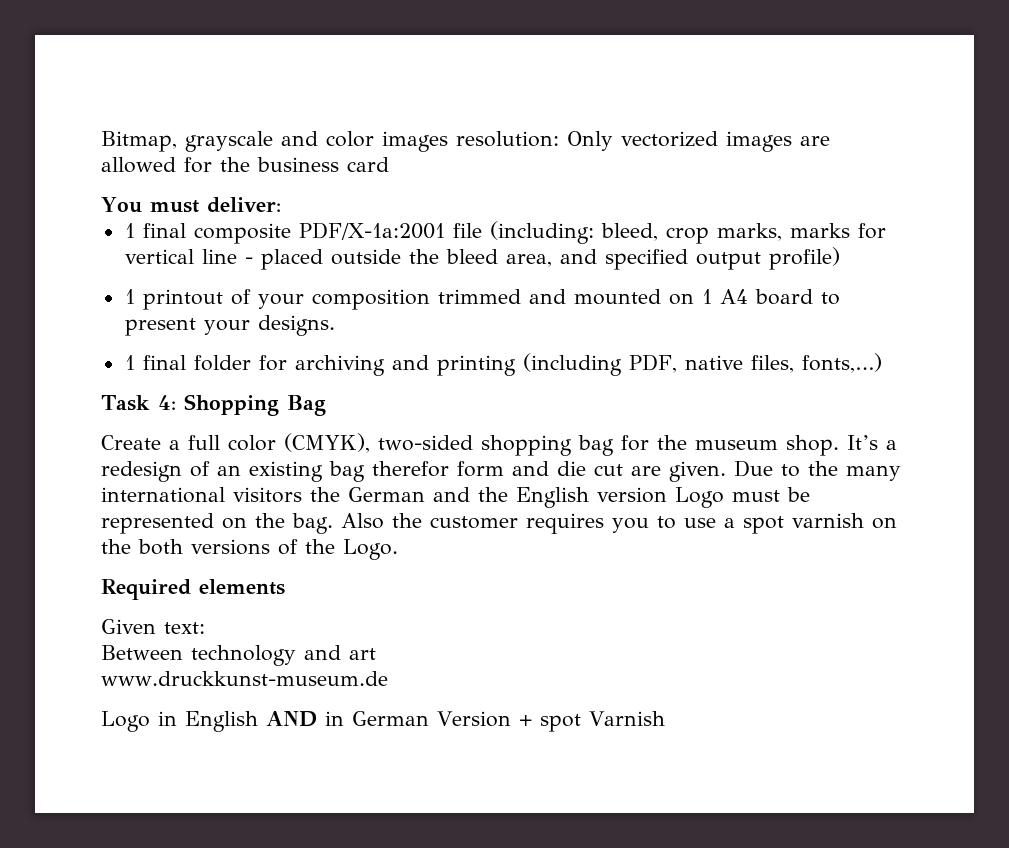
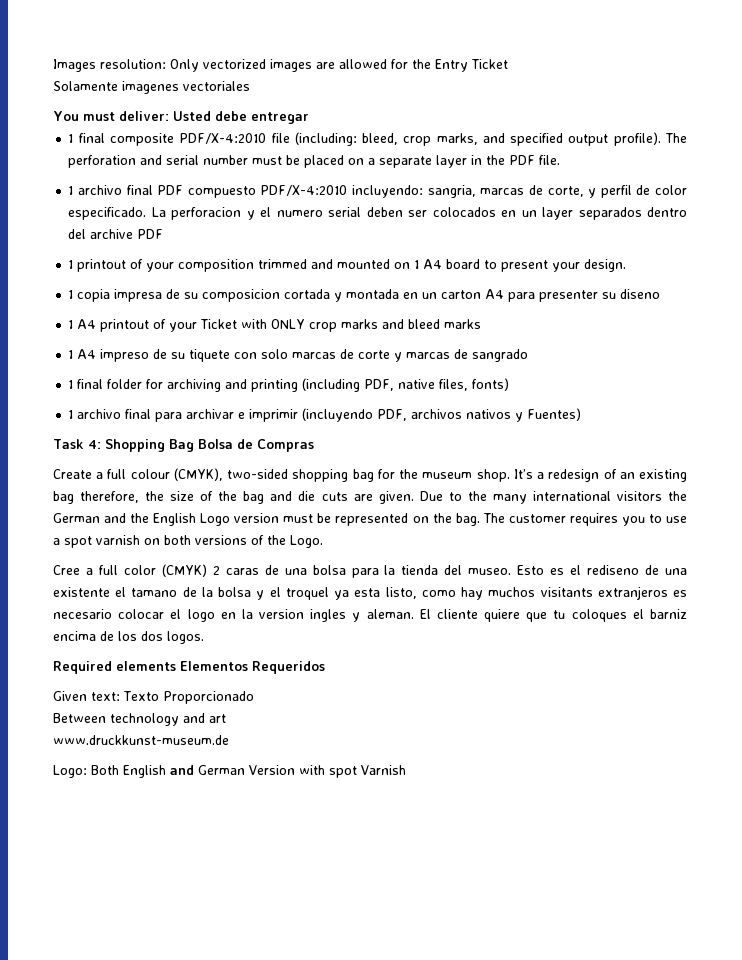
- Bitmap, grayscale and color images resolution: Only vectorized images are allowed for the business card
+ Images resolution: Only vectorized images are allowed for the Entry Ticket
+ Solamente imagenes vectoriales
- You must deliver:
+ You must deliver: Usted debe entregar
- 1 final composite PDF/X-1a:2001 file (including: bleed, crop marks, marks for vertical line - placed outside the bleed area, and specified output profile)
+ 1 final composite PDF/X-4:2010 file (including: bleed, crop marks, and specified output profile). The perforation and serial number must be placed on a separate layer in the PDF file.
+ 1 archivo final PDF compuesto PDF/X-4:2010 incluyendo: sangria, marcas de corte, y perfil de color especificado. La perforacion y el numero serial deben ser colocados en un layer separados dentro del archive PDF
- 1 printout of your composition trimmed and mounted on 1 A4 board to present your designs.
+ 1 printout of your composition trimmed and mounted on 1 A4 board to present your design.
+ 1 copia impresa de su composicion cortada y montada en un carton A4 para presenter su diseno
+ 1 A4 printout of your Ticket with ONLY crop marks and bleed marks
+ 1 A4 impreso de su tiquete con solo marcas de corte y marcas de sangrado
- 1 final folder for archiving and printing (including PDF, native files, fonts,…)
+ 1 final folder for archiving and printing (including PDF, native files, fonts)
+ 1 archivo final para archivar e imprimir (incluyendo PDF, archivos nativos y Fuentes)
- Task 4: Shopping Bag
+ Task 4: Shopping Bag Bolsa de Compras
- Create a full color (CMYK), two-sided shopping bag for the museum shop.
+ Create a full colour (CMYK), two-sided shopping bag for the museum shop.
- It’s a redesign of an existing bag therefor form and die cut are given.
+ It’s a redesign of an existing bag therefore, the size of the bag and die cuts are given.
- Due to the many international visitors the German and the English version Logo must be represented on the bag.
+ Due to the many international visitors the German and the English Logo version must be represented on the bag.
- Also the customer requires you to use a spot varnish on the both versions of the Logo.
+ The customer requires you to use a spot varnish on both versions of the Logo.
+ Cree a full color (CMYK) 2 caras de una bolsa para la tienda del museo. Esto es el rediseno de una existente el tamano de la bolsa y el troquel ya esta listo, como hay muchos visitants extranjeros es necesario colocar el logo en la version ingles y aleman. El cliente quiere que tu coloques el barniz encima de los dos logos.
- Required elements
+ Required elements Elementos Requeridos
- Given text:
+ Given text: Texto Proporcionado
- Logo in English AND in German Version + spot Varnish
+ Logo: Both English and German Version with spot Varnish

